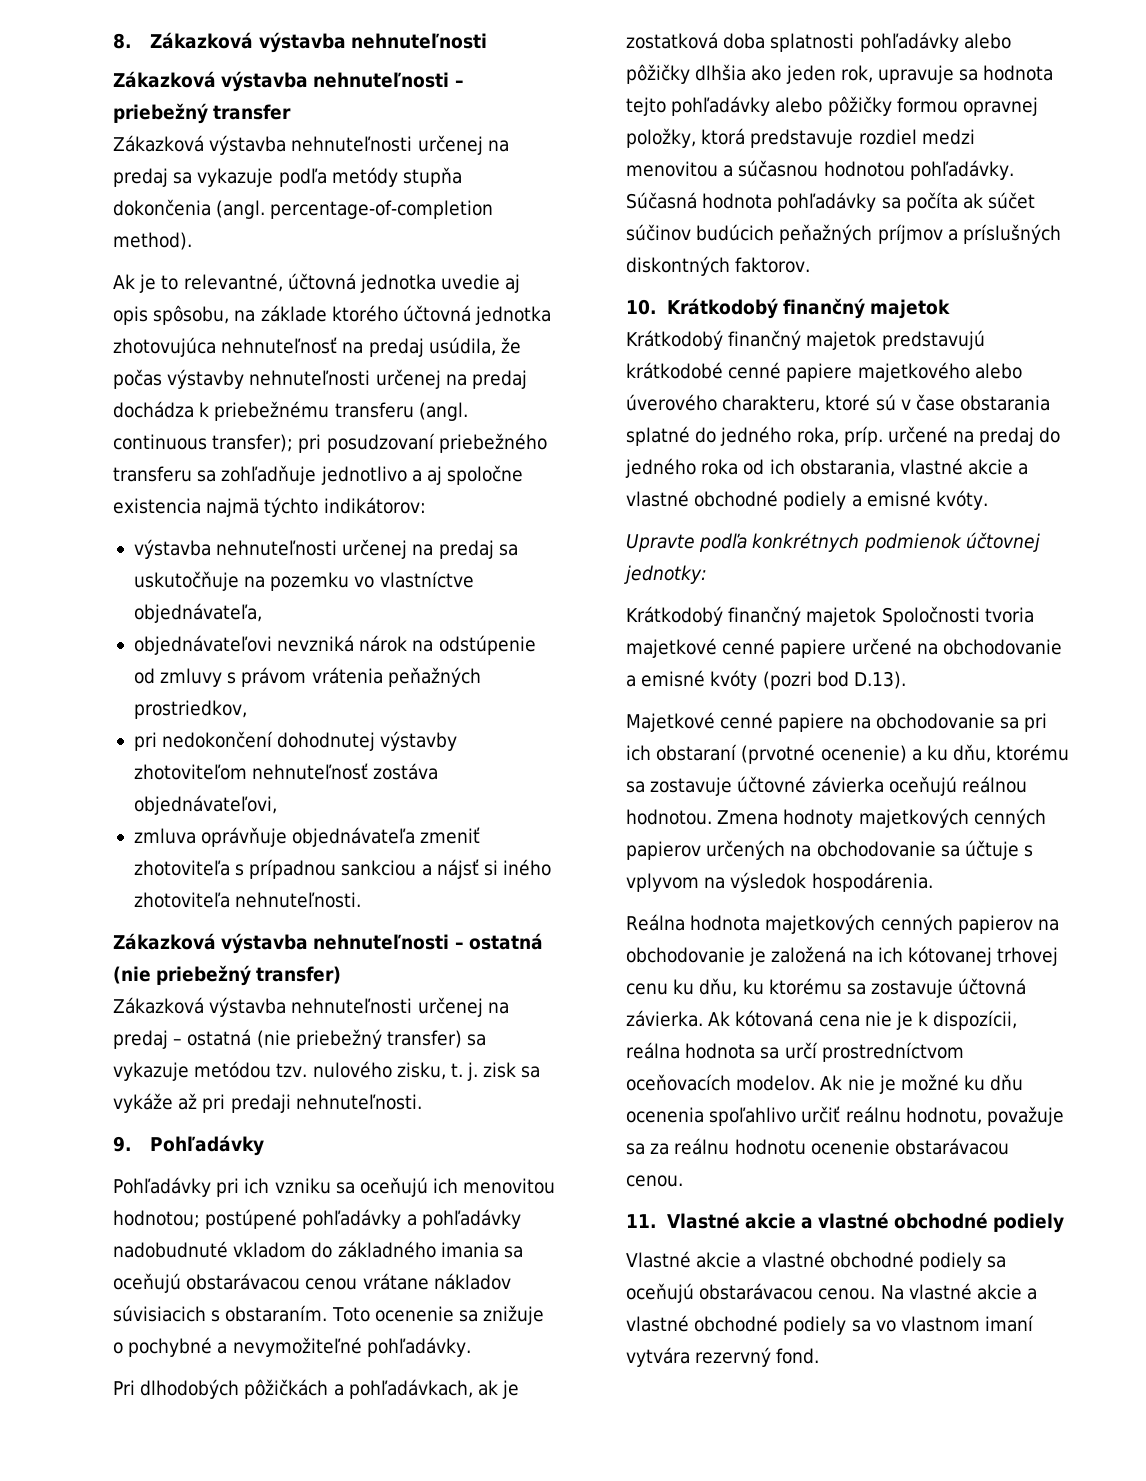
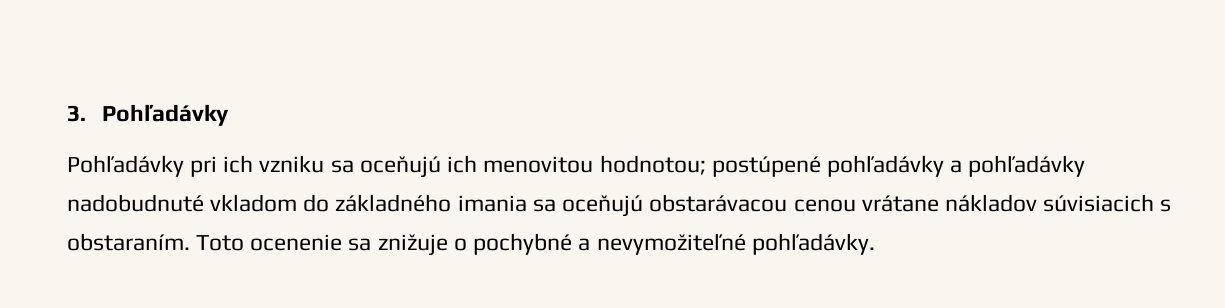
- 8. Zákazková výstavba nehnuteľnosti
- Zákazková výstavba nehnuteľnosti – priebežný transfer
- Zákazková výstavba nehnuteľnosti určenej na predaj sa vykazuje podľa metódy stupňa dokončenia (angl. percentage-of-completion method).
- Ak je to relevantné, účtovná jednotka uvedie aj opis spôsobu, na základe ktorého účtovná jednotka zhotovujúca nehnuteľnosť na predaj usúdila, že počas výstavby nehnuteľnosti určenej na predaj dochádza k priebežnému transferu (angl. continuous transfer); pri posudzovaní priebežného transferu sa zohľadňuje jednotlivo a aj spoločne existencia najmä týchto indikátorov:
- výstavba nehnuteľnosti určenej na predaj sa uskutočňuje na pozemku vo vlastníctve objednávateľa,
- objednávateľovi nevzniká nárok na odstúpenie od zmluvy s právom vrátenia peňažných prostriedkov,
- pri nedokončení dohodnutej výstavby zhotoviteľom nehnuteľnosť zostáva objednávateľovi,
- zmluva oprávňuje objednávateľa zmeniť zhotoviteľa s prípadnou sankciou a nájsť si iného zhotoviteľa nehnuteľnosti.
- Zákazková výstavba nehnuteľnosti – ostatná (nie priebežný transfer)
- Zákazková výstavba nehnuteľnosti určenej na predaj – ostatná (nie priebežný transfer) sa vykazuje metódou tzv. nulového zisku, t. j. zisk sa vykáže až pri predaji nehnuteľnosti.
- 9. Pohľadávky
+ 3. Pohľadávky
- Pri dlhodobých pôžičkách a pohľadávkach, ak je zostatková doba splatnosti pohľadávky alebo pôžičky dlhšia ako jeden rok, upravuje sa hodnota tejto pohľadávky alebo pôžičky formou opravnej položky, ktorá predstavuje rozdiel medzi menovitou a súčasnou hodnotou pohľadávky. Súčasná hodnota pohľadávky sa počíta ak súčet súčinov budúcich peňažných príjmov a príslušných diskontných faktorov.
- 10. Krátkodobý finančný majetok
- Krátkodobý finančný majetok predstavujú krátkodobé cenné papiere majetkového alebo úverového charakteru, ktoré sú v čase obstarania splatné do jedného roka, príp. určené na predaj do jedného roka od ich obstarania, vlastné akcie a vlastné obchodné podiely a emisné kvóty.
- Upravte podľa konkrétnych podmienok účtovnej jednotky:
- Krátkodobý finančný majetok Spoločnosti tvoria majetkové cenné papiere určené na obchodovanie a emisné kvóty (pozri bod D.13).
- Majetkové cenné papiere na obchodovanie sa pri ich obstaraní (prvotné ocenenie) a ku dňu, ktorému sa zostavuje účtovné závierka oceňujú reálnou hodnotou. Zmena hodnoty majetkových cenných papierov určených na obchodovanie sa účtuje s vplyvom na výsledok hospodárenia.
- Reálna hodnota majetkových cenných papierov na obchodovanie je založená na ich kótovanej trhovej cenu ku dňu, ku ktorému sa zostavuje účtovná závierka. Ak kótovaná cena nie je k dispozícii, reálna hodnota sa určí prostredníctvom oceňovacích modelov. Ak nie je možné ku dňu ocenenia spoľahlivo určiť reálnu hodnotu, považuje sa za reálnu hodnotu ocenenie obstarávacou cenou.
- 11. Vlastné akcie a vlastné obchodné podiely
- Vlastné akcie a vlastné obchodné podiely sa oceňujú obstarávacou cenou. Na vlastné akcie a vlastné obchodné podiely sa vo vlastnom imaní vytvára rezervný fond.

